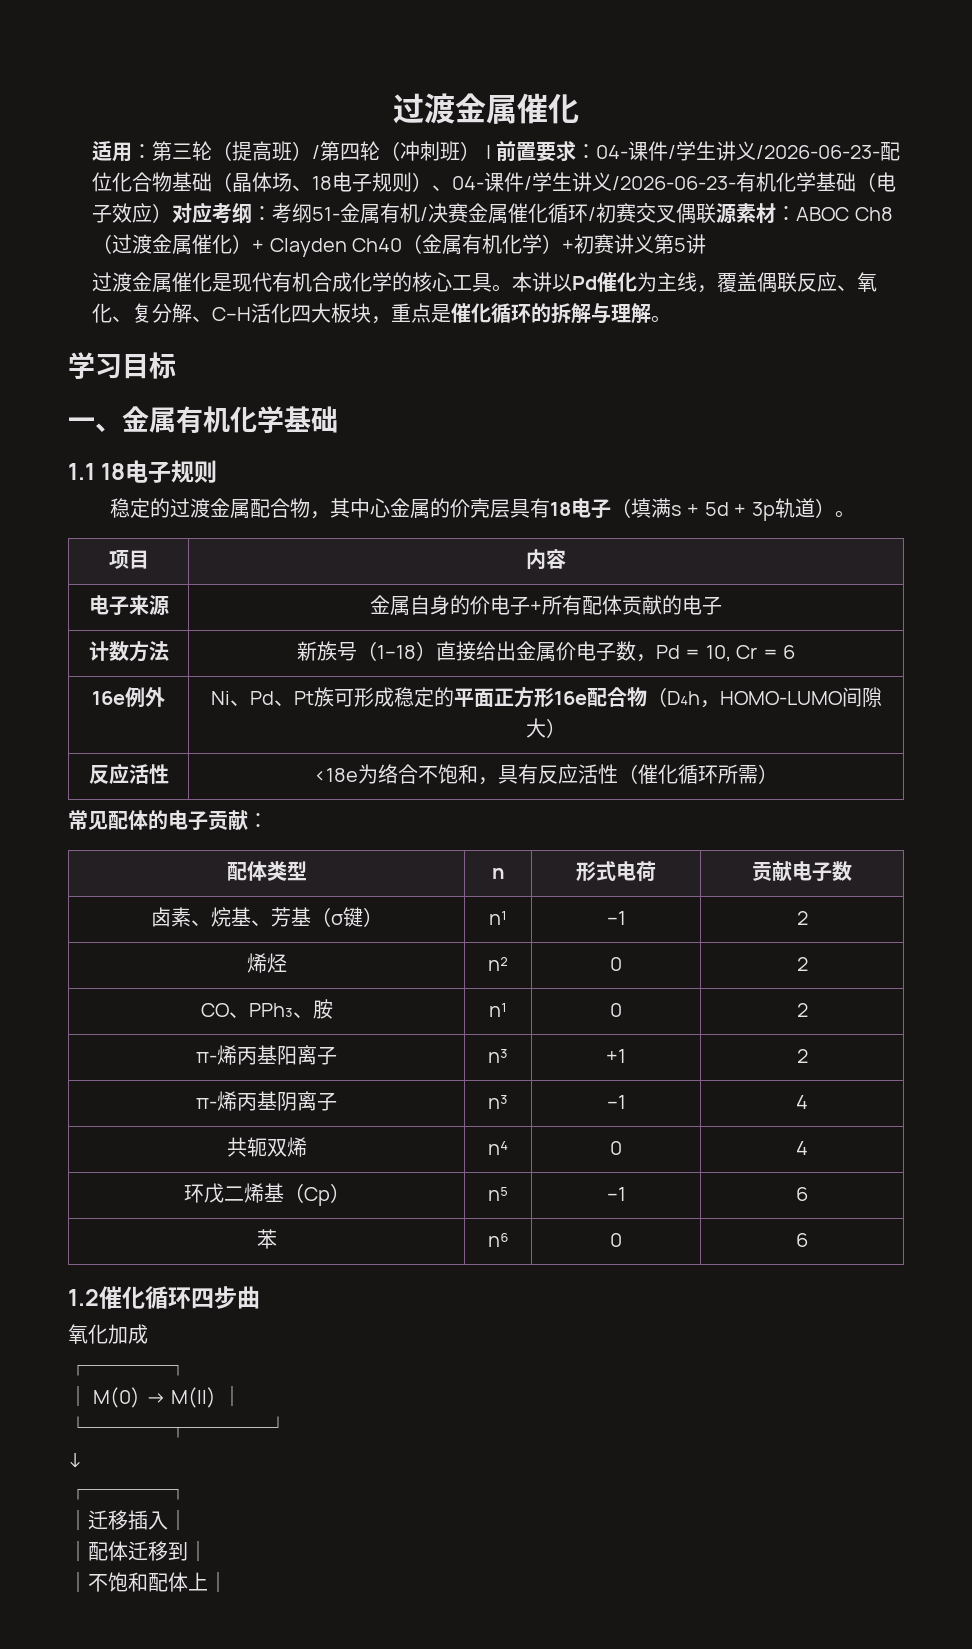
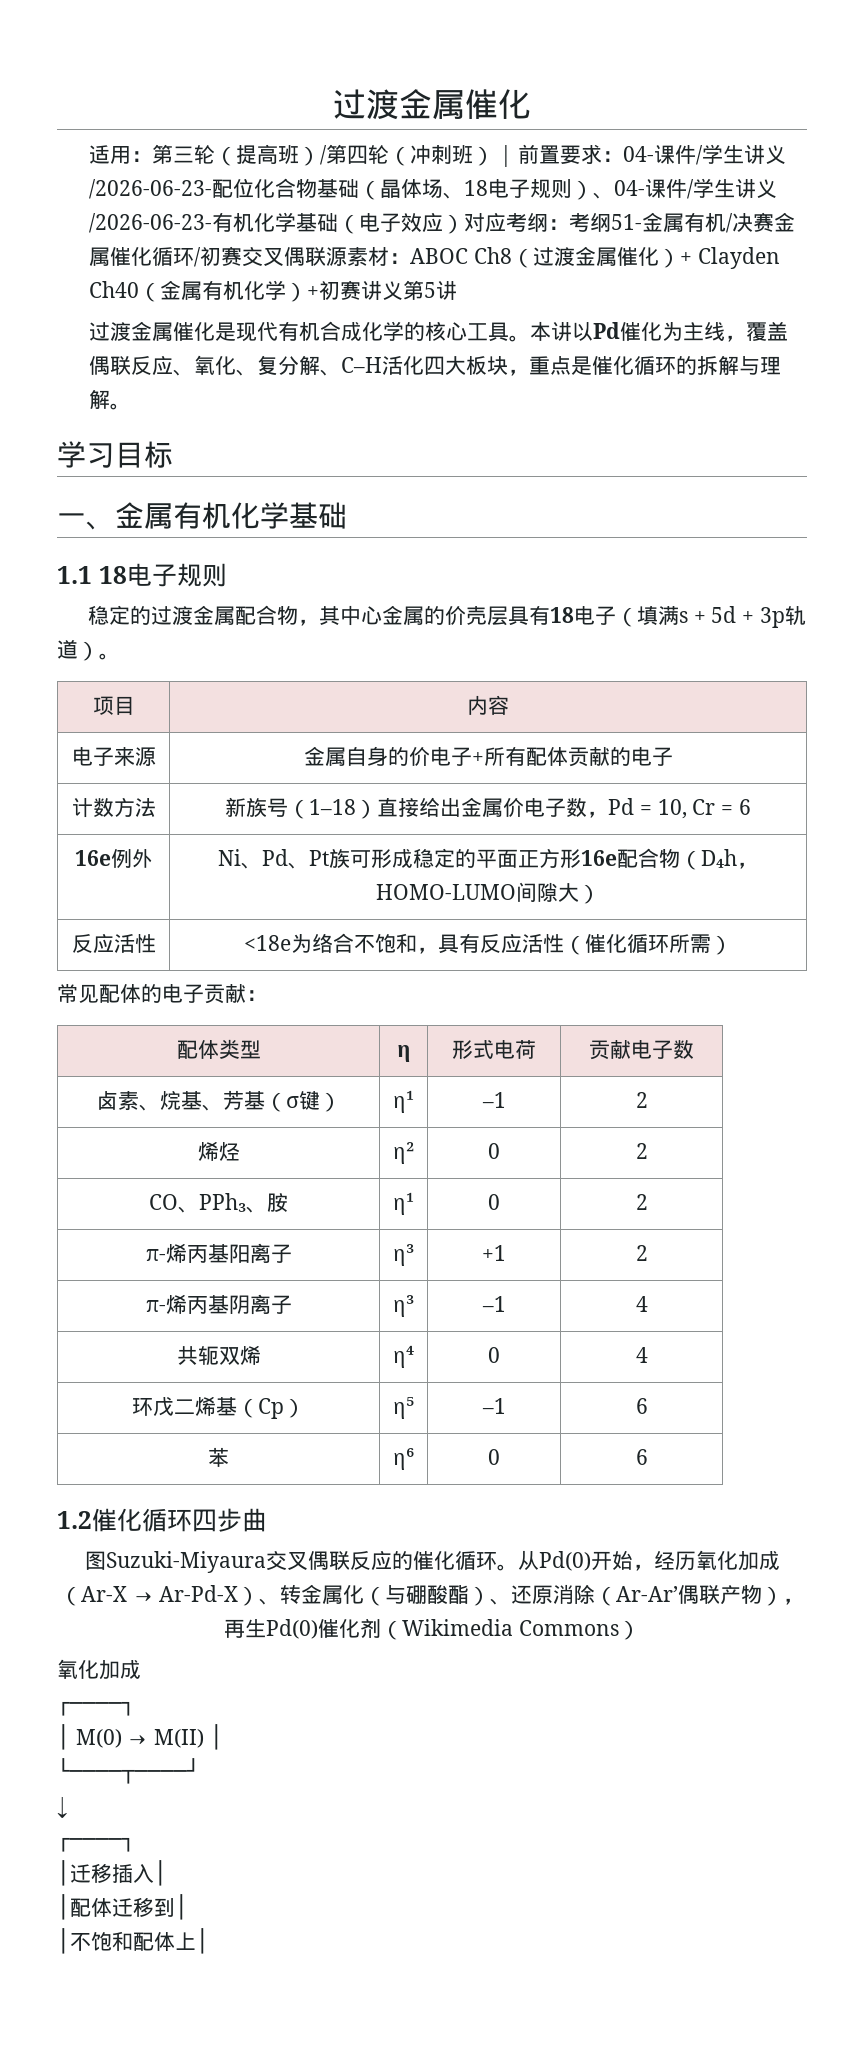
+ 图Suzuki-Miyaura交叉偶联反应的催化循环。从Pd(0)开始，经历氧化加成（Ar-X → Ar-Pd-X）、转金属化（与硼酸酯）、还原消除（Ar-Ar’偶联产物），再生Pd(0)催化剂（Wikimedia Commons）

